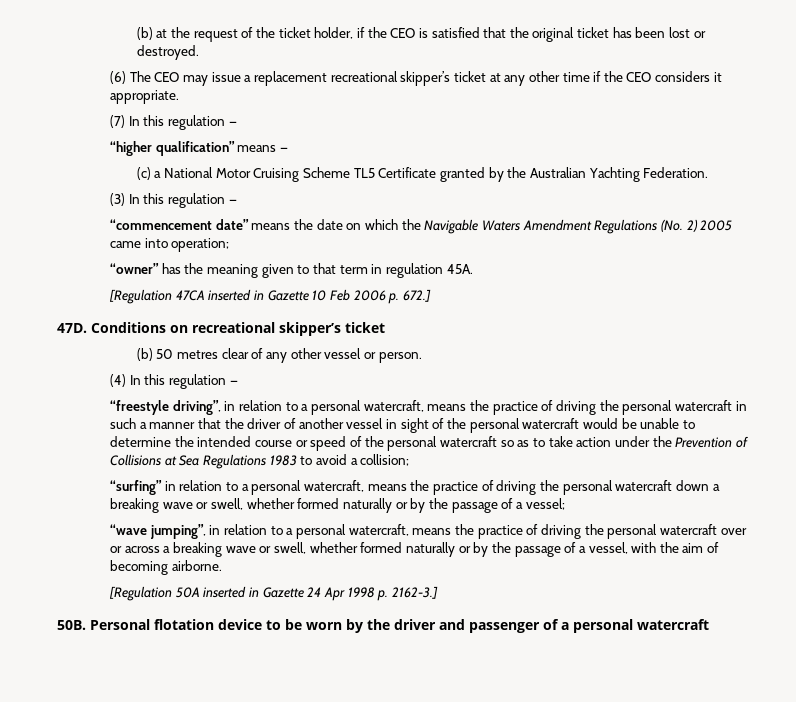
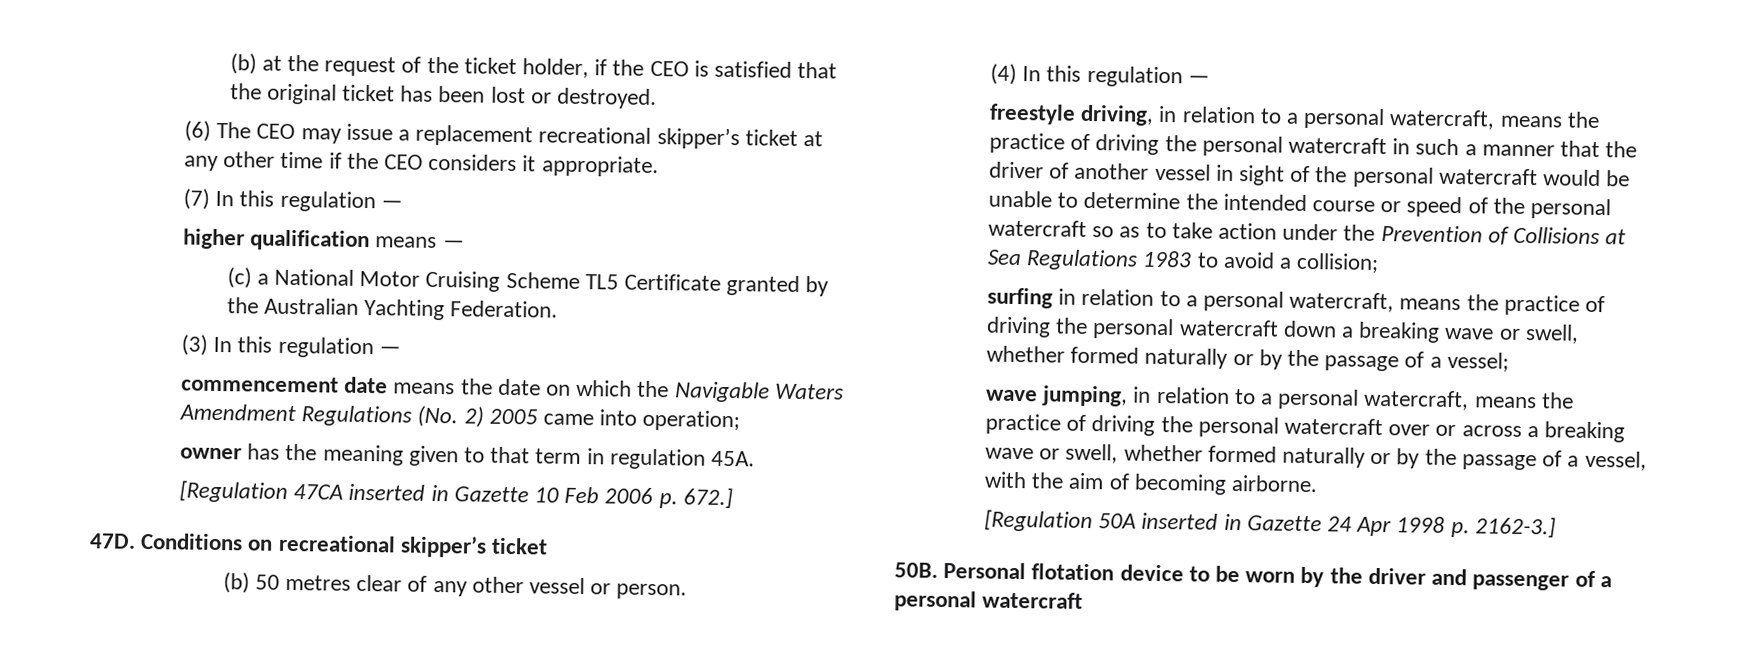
- “higher qualification” means —
+ higher qualification means —
- “commencement date” means the date on which the Navigable Waters Amendment Regulations (No. 2) 2005 came into operation;
+ commencement date means the date on which the Navigable Waters Amendment Regulations (No. 2) 2005 came into operation;
- “owner” has the meaning given to that term in regulation 45A.
+ owner has the meaning given to that term in regulation 45A.
- “freestyle driving”, in relation to a personal watercraft, means the practice of driving the personal watercraft in such a manner that the driver of another vessel in sight of the personal watercraft would be unable to determine the intended course or speed of the personal watercraft so as to take action under the Prevention of Collisions at Sea Regulations 1983 to avoid a collision;
+ freestyle driving, in relation to a personal watercraft, means the practice of driving the personal watercraft in such a manner that the driver of another vessel in sight of the personal watercraft would be unable to determine the intended course or speed of the personal watercraft so as to take action under the Prevention of Collisions at Sea Regulations 1983 to avoid a collision;
- “surfing” in relation to a personal watercraft, means the practice of driving the personal watercraft down a breaking wave or swell, whether formed naturally or by the passage of a vessel;
+ surfing in relation to a personal watercraft, means the practice of driving the personal watercraft down a breaking wave or swell, whether formed naturally or by the passage of a vessel;
- “wave jumping”, in relation to a personal watercraft, means the practice of driving the personal watercraft over or across a breaking wave or swell, whether formed naturally or by the passage of a vessel, with the aim of becoming airborne.
+ wave jumping, in relation to a personal watercraft, means the practice of driving the personal watercraft over or across a breaking wave or swell, whether formed naturally or by the passage of a vessel, with the aim of becoming airborne.

